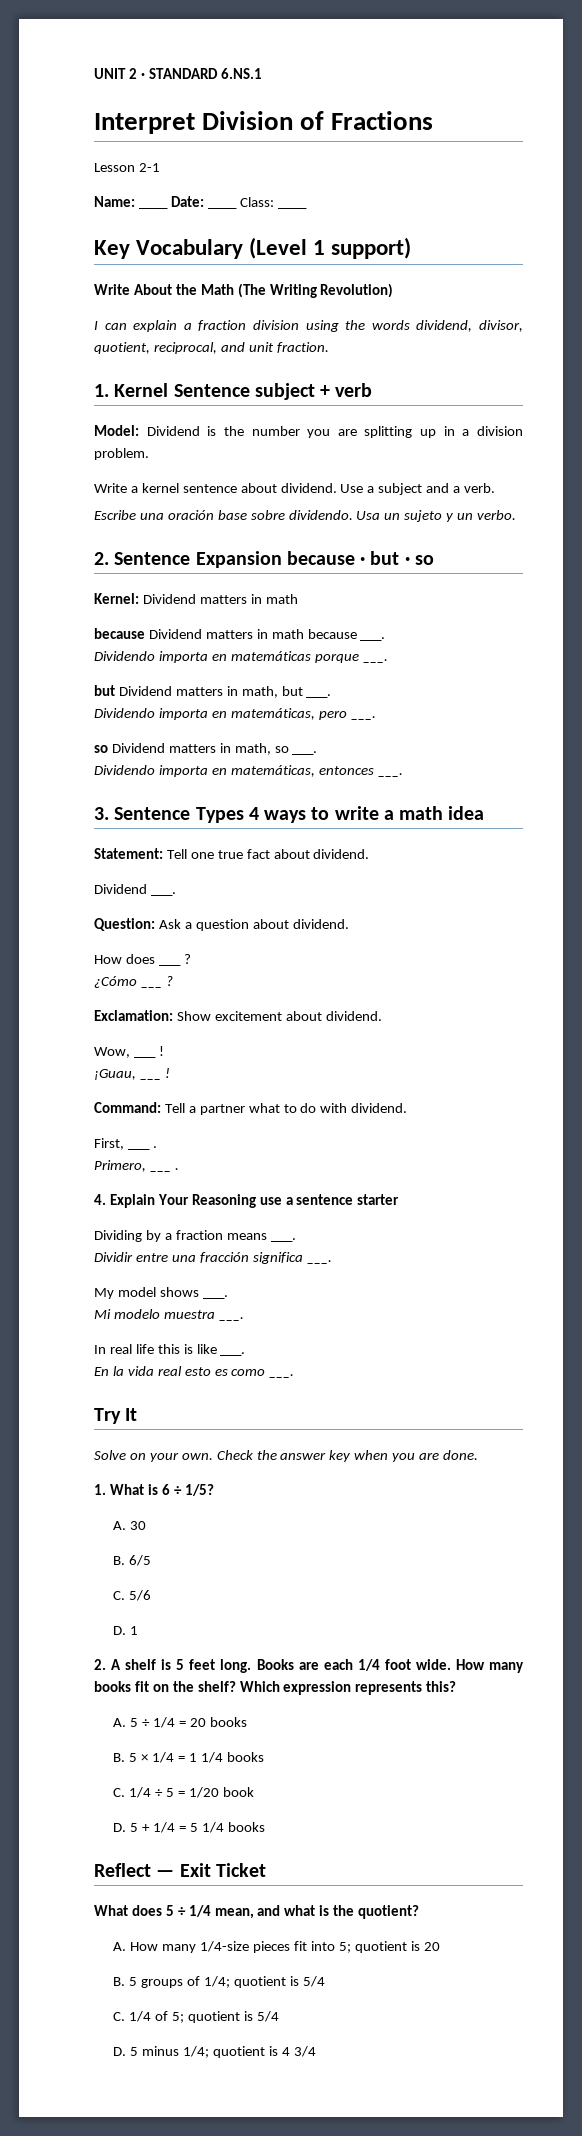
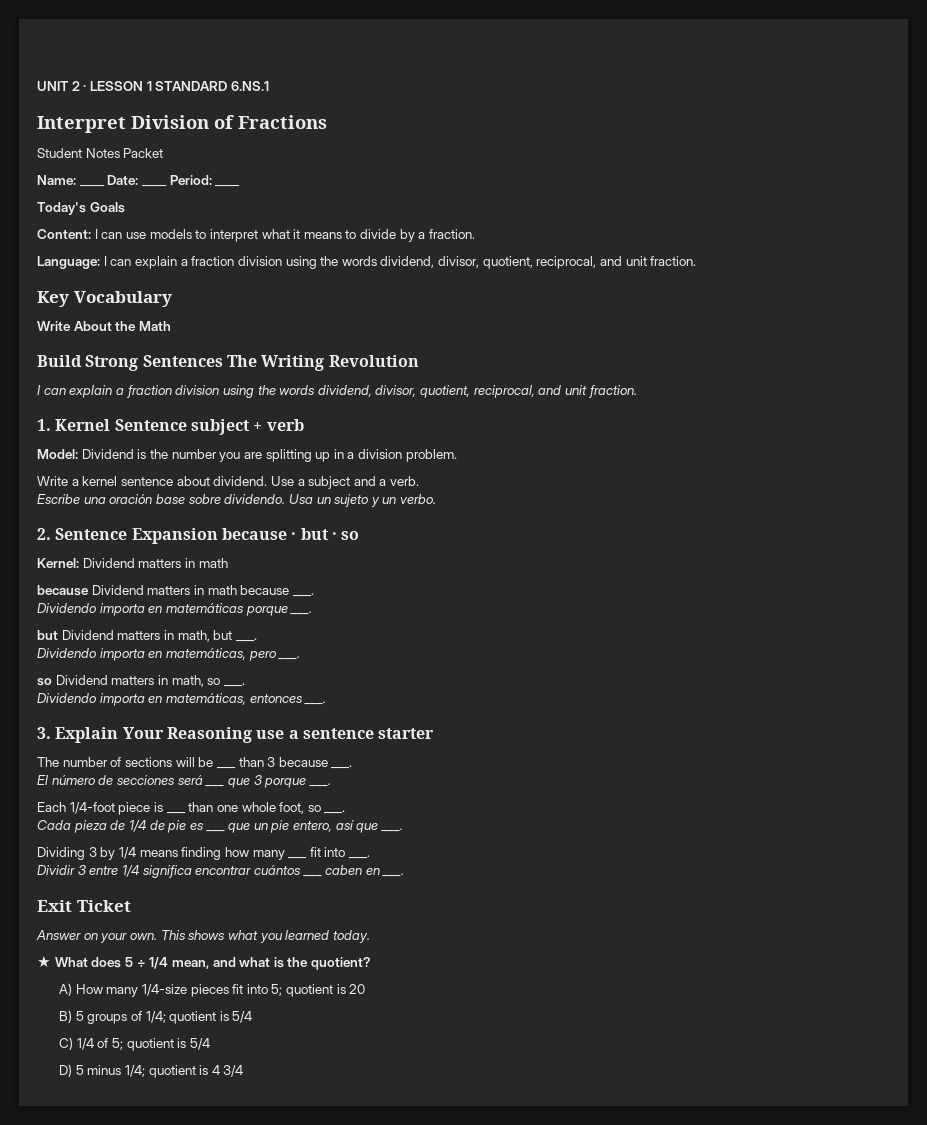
- UNIT 2 · STANDARD 6.NS.1
+ UNIT 2 · LESSON 1 STANDARD 6.NS.1
- Lesson 2-1
+ Student Notes Packet
- Name: ____ Date: ____ Class: ____
+ Name: ____ Date: ____ Period: ____
+ Today's Goals
+ Content: I can use models to interpret what it means to divide by a fraction.
+ Language: I can explain a fraction division using the words dividend, divisor, quotient, reciprocal, and unit fraction.
- Key Vocabulary (Level 1 support)
+ Key Vocabulary
- Write About the Math (The Writing Revolution)
+ Write About the Math
+ Build Strong Sentences The Writing Revolution
- 3. Sentence Types 4 ways to write a math idea
- Statement: Tell one true fact about dividend.
- Dividend ___.
- Question: Ask a question about dividend.
- How does ___ ?
- ¿Cómo ___ ?
- Exclamation: Show excitement about dividend.
- Wow, ___ !
- ¡Guau, ___ !
- Command: Tell a partner what to do with dividend.
- First, ___ .
- Primero, ___ .
- 4. Explain Your Reasoning use a sentence starter
+ 3. Explain Your Reasoning use a sentence starter
- Dividing by a fraction means ___.
- Dividir entre una fracción significa ___.
- My model shows ___.
- Mi modelo muestra ___.
- In real life this is like ___.
- En la vida real esto es como ___.
- Try It
- Solve on your own. Check the answer key when you are done.
- 1. What is 6 ÷ 1/5?
- A. 30
- B. 6/5
- C. 5/6
- D. 1
- 2. A shelf is 5 feet long. Books are each 1/4 foot wide. How many books fit on the shelf? Which expression represents this?
- A. 5 ÷ 1/4 = 20 books
- B. 5 × 1/4 = 1 1/4 books
- C. 1/4 ÷ 5 = 1/20 book
- D. 5 + 1/4 = 5 1/4 books
- Reflect — Exit Ticket
- What does 5 ÷ 1/4 mean, and what is the quotient?
+ The number of sections will be ___ than 3 because ___.
+ El número de secciones será ___ que 3 porque ___.
+ Each 1/4-foot piece is ___ than one whole foot, so ___.
+ Cada pieza de 1/4 de pie es ___ que un pie entero, así que ___.
+ Dividing 3 by 1/4 means finding how many ___ fit into ___.
+ Dividir 3 entre 1/4 significa encontrar cuántos ___ caben en ___.
+ Exit Ticket
+ Answer on your own. This shows what you learned today.
+ ★ What does 5 ÷ 1/4 mean, and what is the quotient?
- A. How many 1/4-size pieces fit into 5; quotient is 20
+ A) How many 1/4-size pieces fit into 5; quotient is 20
- B. 5 groups of 1/4; quotient is 5/4
+ B) 5 groups of 1/4; quotient is 5/4
- C. 1/4 of 5; quotient is 5/4
+ C) 1/4 of 5; quotient is 5/4
- D. 5 minus 1/4; quotient is 4 3/4
+ D) 5 minus 1/4; quotient is 4 3/4

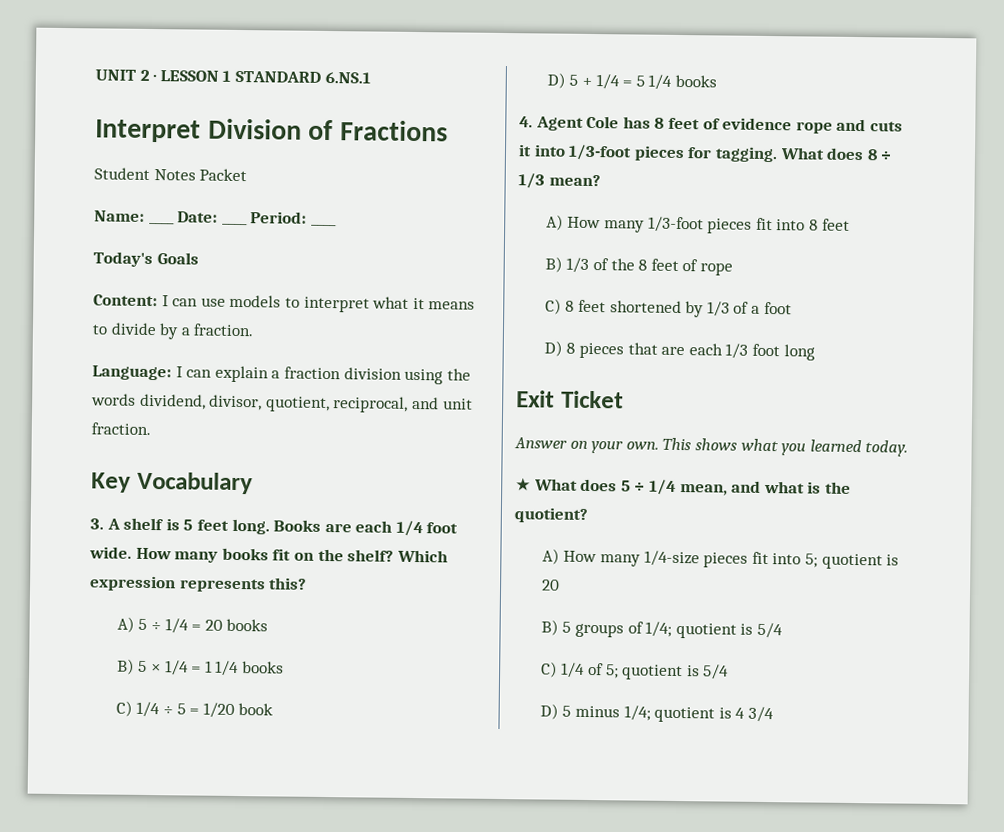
- Write About the Math
- Build Strong Sentences The Writing Revolution
- I can explain a fraction division using the words dividend, divisor, quotient, reciprocal, and unit fraction.
- 1. Kernel Sentence subject + verb
- Model: Dividend is the number you are splitting up in a division problem.
- Write a kernel sentence about dividend. Use a subject and a verb.
- Escribe una oración base sobre dividendo. Usa un sujeto y un verbo.
- 2. Sentence Expansion because · but · so
- Kernel: Dividend matters in math
- because Dividend matters in math because ___.
- Dividendo importa en matemáticas porque ___.
- but Dividend matters in math, but ___.
- Dividendo importa en matemáticas, pero ___.
- so Dividend matters in math, so ___.
- Dividendo importa en matemáticas, entonces ___.
- 3. Explain Your Reasoning use a sentence starter
- The number of sections will be ___ than 3 because ___.
- El número de secciones será ___ que 3 porque ___.
- Each 1/4-foot piece is ___ than one whole foot, so ___.
- Cada pieza de 1/4 de pie es ___ que un pie entero, así que ___.
- Dividing 3 by 1/4 means finding how many ___ fit into ___.
- Dividir 3 entre 1/4 significa encontrar cuántos ___ caben en ___.
+ 3. A shelf is 5 feet long. Books are each 1/4 foot wide. How many books fit on the shelf? Which expression represents this?
+ A) 5 ÷ 1/4 = 20 books
+ B) 5 × 1/4 = 1 1/4 books
+ C) 1/4 ÷ 5 = 1/20 book
+ D) 5 + 1/4 = 5 1/4 books
+ 4. Agent Cole has 8 feet of evidence rope and cuts it into 1/3-foot pieces for tagging. What does 8 ÷ 1/3 mean?
+ A) How many 1/3-foot pieces fit into 8 feet
+ B) 1/3 of the 8 feet of rope
+ C) 8 feet shortened by 1/3 of a foot
+ D) 8 pieces that are each 1/3 foot long

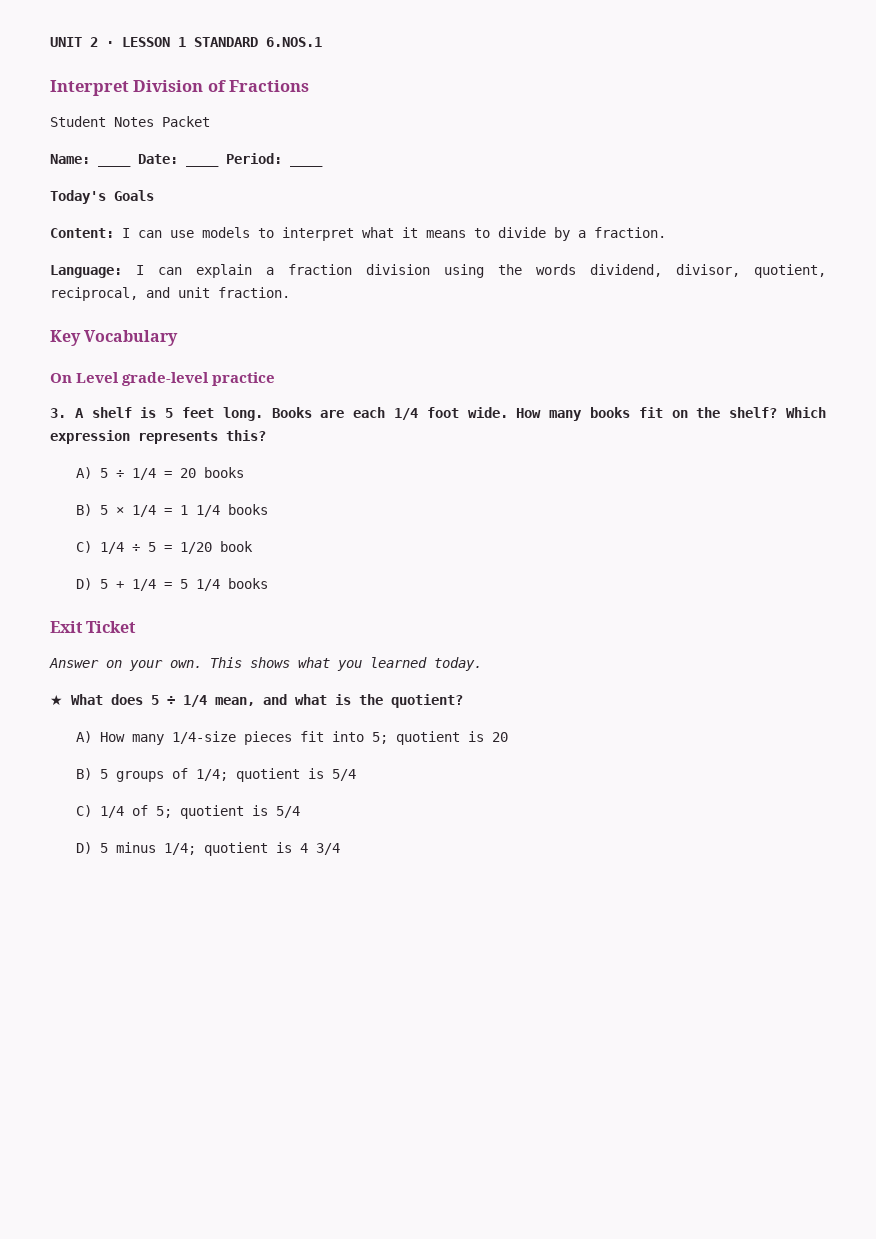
- UNIT 2 · LESSON 1 STANDARD 6.NS.1
+ UNIT 2 · LESSON 1 STANDARD 6.NOS.1
+ On Level grade-level practice
- 4. Agent Cole has 8 feet of evidence rope and cuts it into 1/3-foot pieces for tagging. What does 8 ÷ 1/3 mean?
- A) How many 1/3-foot pieces fit into 8 feet
- B) 1/3 of the 8 feet of rope
- C) 8 feet shortened by 1/3 of a foot
- D) 8 pieces that are each 1/3 foot long

